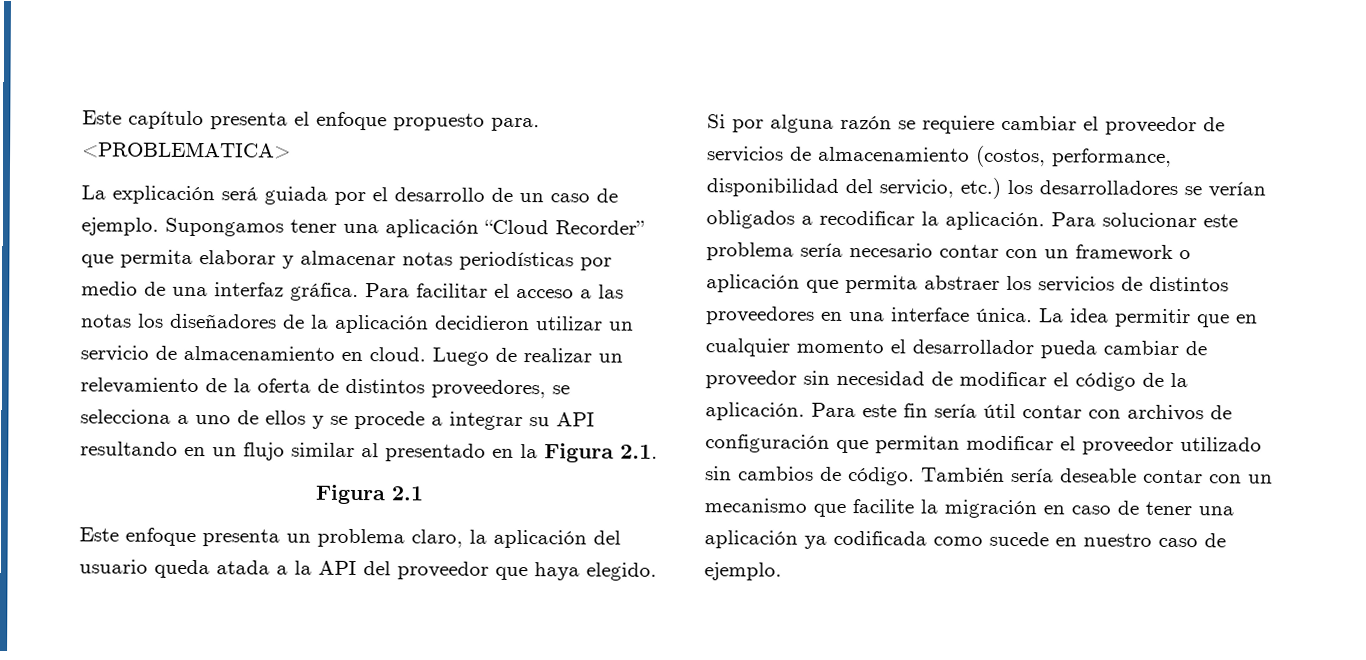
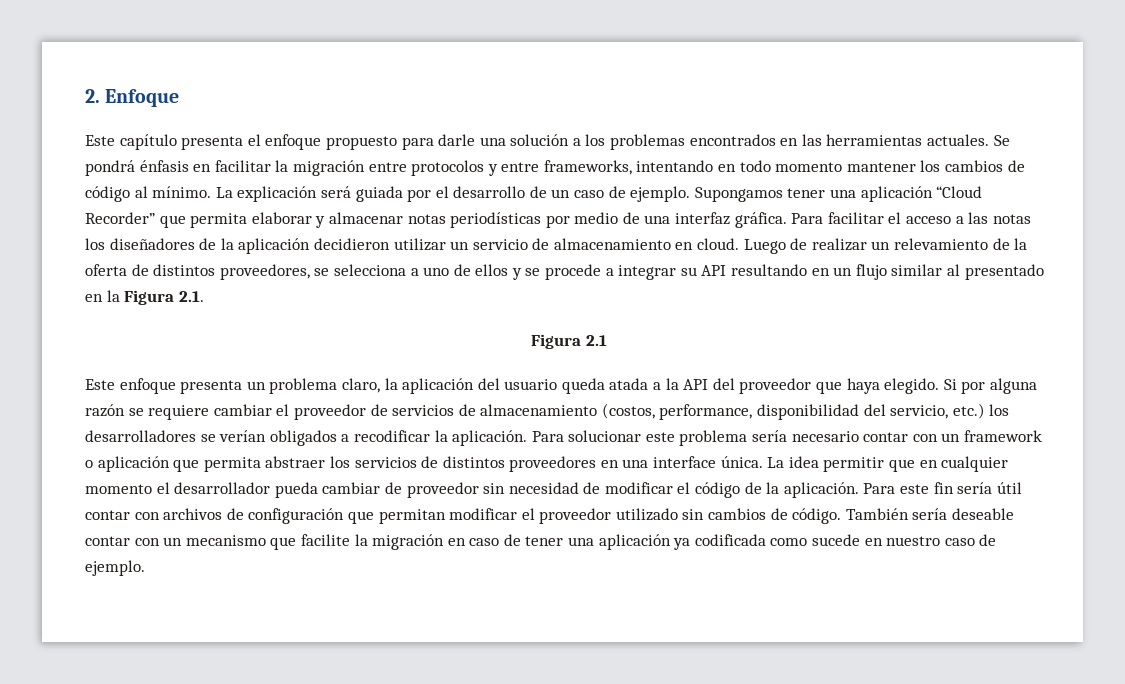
+ 2. Enfoque
- Este capítulo presenta el enfoque propuesto para. <PROBLEMATICA>
- La explicación será guiada por el desarrollo de un caso de ejemplo.
+ Este capítulo presenta el enfoque propuesto para darle una solución a los problemas encontrados en las herramientas actuales. Se pondrá énfasis en facilitar la migración entre protocolos y entre frameworks, intentando en todo momento mantener los cambios de código al mínimo. La explicación será guiada por el desarrollo de un caso de ejemplo.

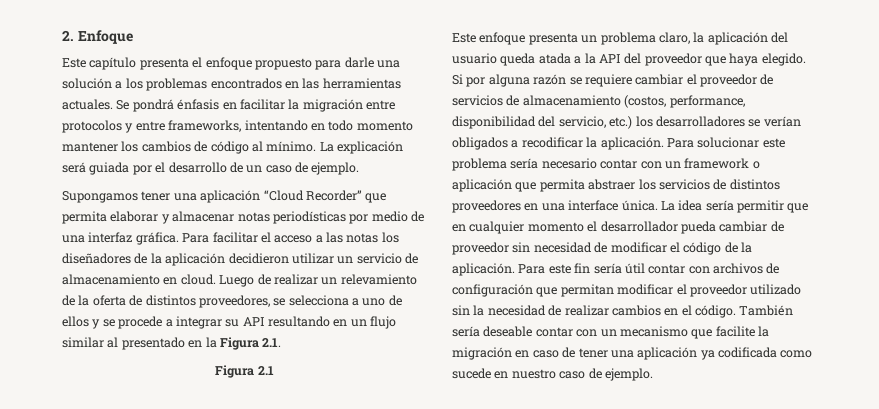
- La explicación será guiada por el desarrollo de un caso de ejemplo. Supongamos tener una aplicación “Cloud Recorder” que permita elaborar y almacenar notas periodísticas por medio de una interfaz gráfica.
+ La explicación será guiada por el desarrollo de un caso de ejemplo.
+ Supongamos tener una aplicación “Cloud Recorder” que permita elaborar y almacenar notas periodísticas por medio de una interfaz gráfica.
- La idea permitir que en cualquier momento el desarrollador pueda cambiar de proveedor sin necesidad de modificar el código de la aplicación.
+ La idea sería permitir que en cualquier momento el desarrollador pueda cambiar de proveedor sin necesidad de modificar el código de la aplicación.
- Para este fin sería útil contar con archivos de configuración que permitan modificar el proveedor utilizado sin cambios de código.
+ Para este fin sería útil contar con archivos de configuración que permitan modificar el proveedor utilizado sin la necesidad de realizar cambios en el código.

